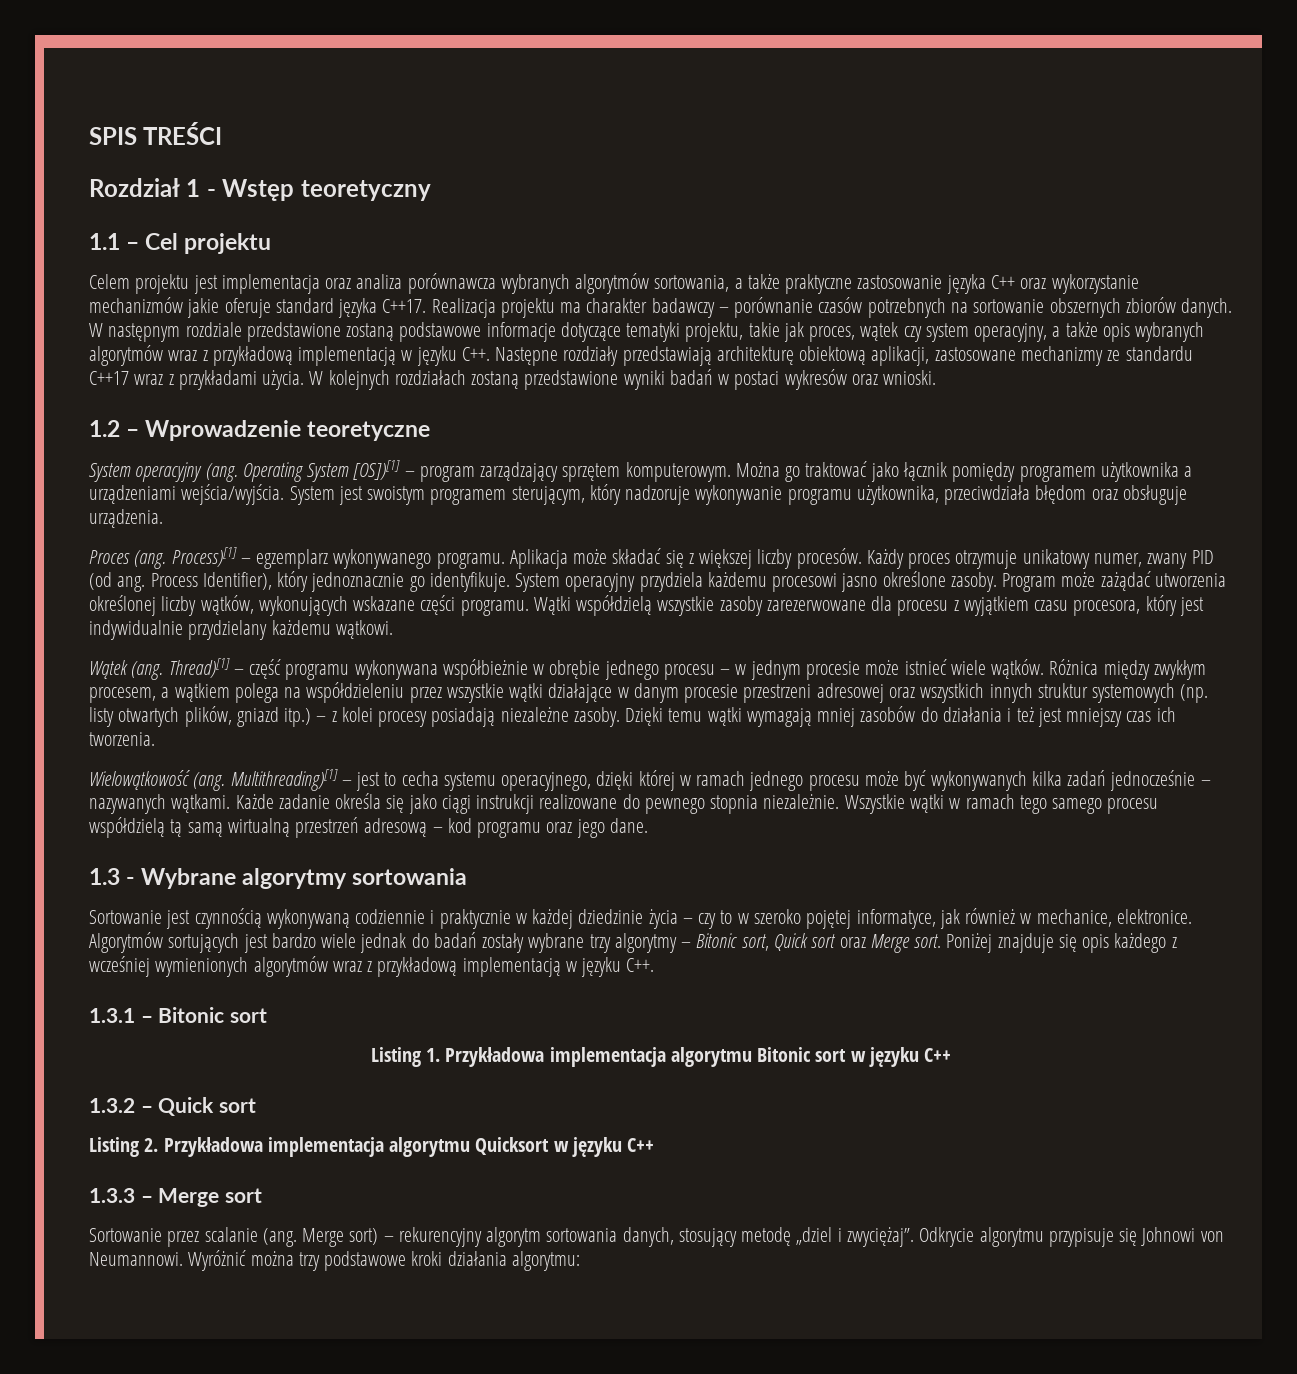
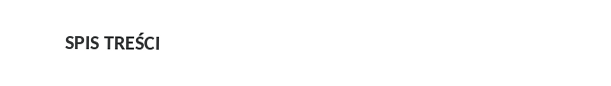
- Rozdział 1 - Wstęp teoretyczny
- 1.1 – Cel projektu
- Celem projektu jest implementacja oraz analiza porównawcza wybranych algorytmów sortowania, a także praktyczne zastosowanie języka C++ oraz wykorzystanie mechanizmów jakie oferuje standard języka C++17. Realizacja projektu ma charakter badawczy – porównanie czasów potrzebnych na sortowanie obszernych zbiorów danych. W następnym rozdziale przedstawione zostaną podstawowe informacje dotyczące tematyki projektu, takie jak proces, wątek czy system operacyjny, a także opis wybranych algorytmów wraz z przykładową implementacją w języku C++. Następne rozdziały przedstawiają architekturę obiektową aplikacji, zastosowane mechanizmy ze standardu C++17 wraz z przykładami użycia. W kolejnych rozdziałach zostaną przedstawione wyniki badań w postaci wykresów oraz wnioski.
- 1.2 – Wprowadzenie teoretyczne
- System operacyjny (ang. Operating System [OS])[1] – program zarządzający sprzętem komputerowym. Można go traktować jako łącznik pomiędzy programem użytkownika a urządzeniami wejścia/wyjścia. System jest swoistym programem sterującym, który nadzoruje wykonywanie programu użytkownika, przeciwdziała błędom oraz obsługuje urządzenia.
- Proces (ang. Process)[1] – egzemplarz wykonywanego programu. Aplikacja może składać się z większej liczby procesów. Każdy proces otrzymuje unikatowy numer, zwany PID (od ang. Process Identifier), który jednoznacznie go identyfikuje. System operacyjny przydziela każdemu procesowi jasno określone zasoby. Program może zażądać utworzenia określonej liczby wątków, wykonujących wskazane części programu. Wątki współdzielą wszystkie zasoby zarezerwowane dla procesu z wyjątkiem czasu procesora, który jest indywidualnie przydzielany każdemu wątkowi.
- Wątek (ang. Thread)[1] – część programu wykonywana współbieżnie w obrębie jednego procesu – w jednym procesie może istnieć wiele wątków. Różnica między zwykłym procesem, a wątkiem polega na współdzieleniu przez wszystkie wątki działające w danym procesie przestrzeni adresowej oraz wszystkich innych struktur systemowych (np. listy otwartych plików, gniazd itp.) – z kolei procesy posiadają niezależne zasoby. Dzięki temu wątki wymagają mniej zasobów do działania i też jest mniejszy czas ich tworzenia.
- Wielowątkowość (ang. Multithreading)[1] – jest to cecha systemu operacyjnego, dzięki której w ramach jednego procesu może być wykonywanych kilka zadań jednocześnie – nazywanych wątkami. Każde zadanie określa się jako ciągi instrukcji realizowane do pewnego stopnia niezależnie. Wszystkie wątki w ramach tego samego procesu współdzielą tą samą wirtualną przestrzeń adresową – kod programu oraz jego dane.
- 1.3 - Wybrane algorytmy sortowania
- Sortowanie jest czynnością wykonywaną codziennie i praktycznie w każdej dziedzinie życia – czy to w szeroko pojętej informatyce, jak również w mechanice, elektronice. Algorytmów sortujących jest bardzo wiele jednak do badań zostały wybrane trzy algorytmy – Bitonic sort, Quick sort oraz Merge sort. Poniżej znajduje się opis każdego z wcześniej wymienionych algorytmów wraz z przykładową implementacją w języku C++.
- 1.3.1 – Bitonic sort
- Listing 1. Przykładowa implementacja algorytmu Bitonic sort w języku C++
- 1.3.2 – Quick sort
- Listing 2. Przykładowa implementacja algorytmu Quicksort w języku C++
- 1.3.3 – Merge sort
- Sortowanie przez scalanie (ang. Merge sort) – rekurencyjny algorytm sortowania danych, stosujący metodę „dziel i zwyciężaj”. Odkrycie algorytmu przypisuje się Johnowi von Neumannowi. Wyróżnić można trzy podstawowe kroki działania algorytmu:

